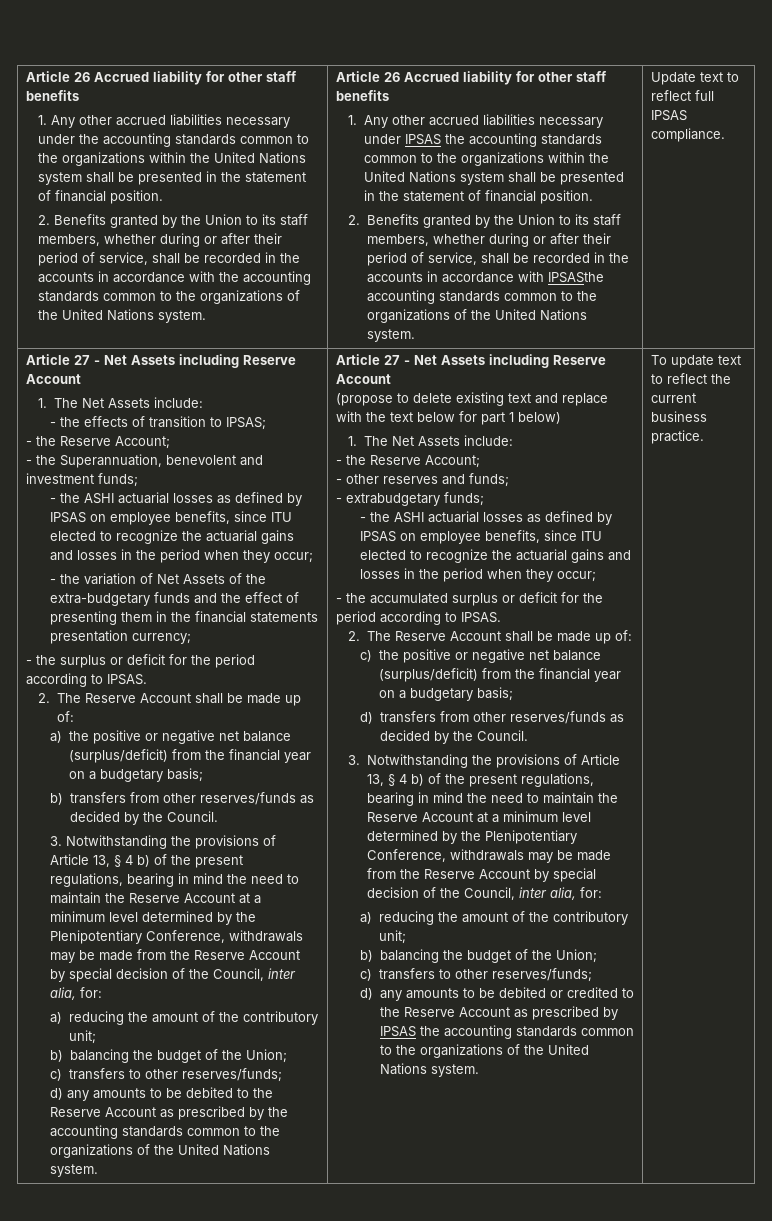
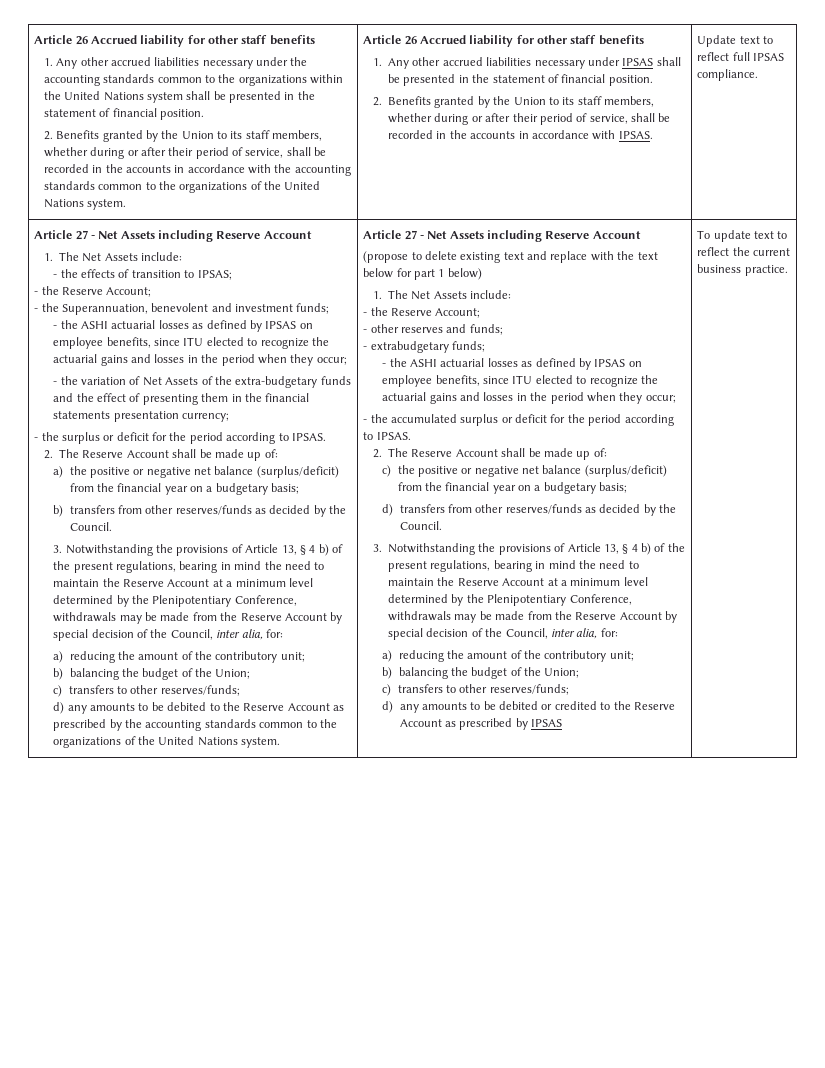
- 1. Any other accrued liabilities necessary under IPSAS the accounting standards common to the organizations within the United Nations system shall be presented in the statement of financial position.
+ 1. Any other accrued liabilities necessary under IPSAS shall be presented in the statement of financial position.
- 2. Benefits granted by the Union to its staff members, whether during or after their period of service, shall be recorded in the accounts in accordance with IPSASthe accounting standards common to the organizations of the United Nations system.
+ 2. Benefits granted by the Union to its staff members, whether during or after their period of service, shall be recorded in the accounts in accordance with IPSAS.
- d) any amounts to be debited or credited to the Reserve Account as prescribed by IPSAS the accounting standards common to the organizations of the United Nations system.
+ d) any amounts to be debited or credited to the Reserve Account as prescribed by IPSAS

